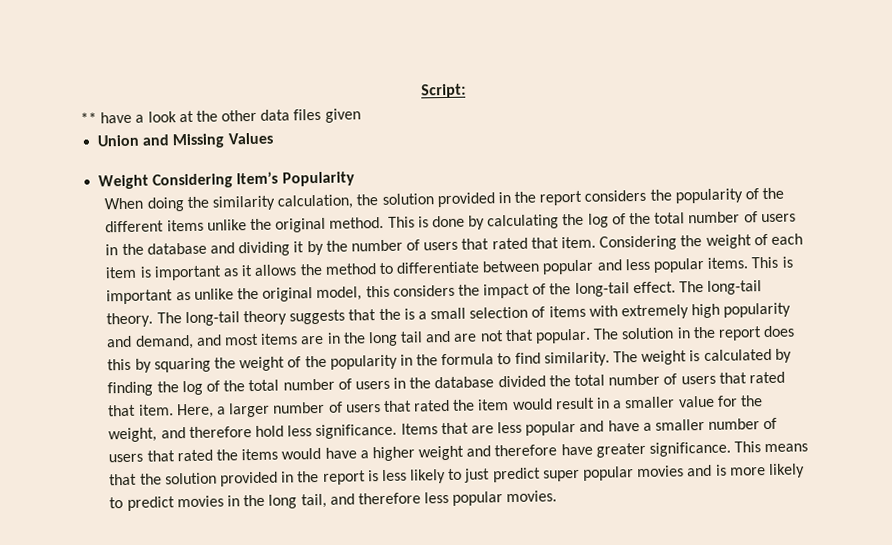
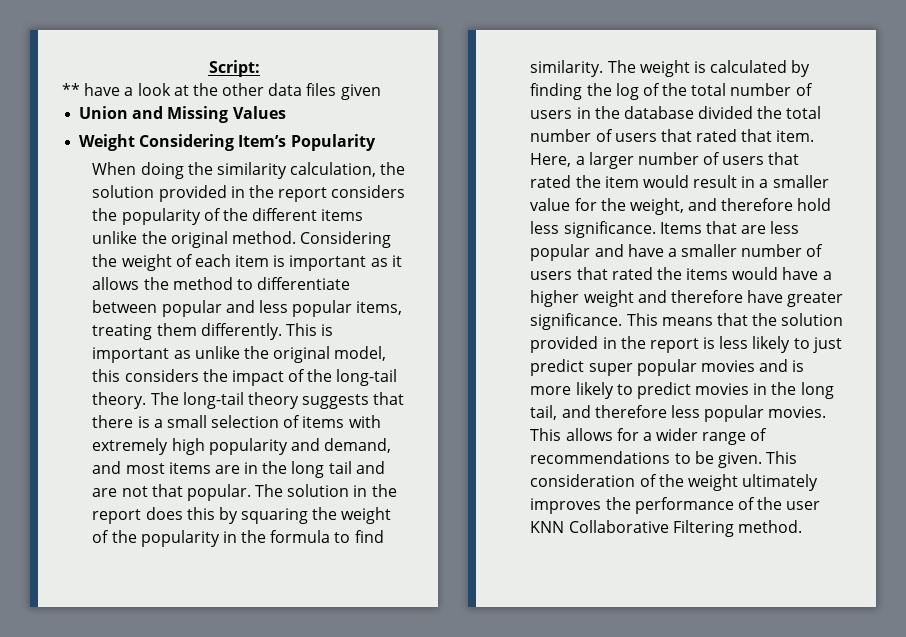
- This is done by calculating the log of the total number of users in the database and dividing it by the number of users that rated that item.
- Considering the weight of each item is important as it allows the method to differentiate between popular and less popular items.
+ Considering the weight of each item is important as it allows the method to differentiate between popular and less popular items, treating them differently.
- This is important as unlike the original model, this considers the impact of the long-tail effect. The long-tail theory.
+ This is important as unlike the original model, this considers the impact of the long-tail theory.
- The long-tail theory suggests that the is a small selection of items with extremely high popularity and demand, and most items are in the long tail and are not that popular.
+ The long-tail theory suggests that there is a small selection of items with extremely high popularity and demand, and most items are in the long tail and are not that popular.
+ This allows for a wider range of recommendations to be given. This consideration of the weight ultimately improves the performance of the user KNN Collaborative Filtering method.

